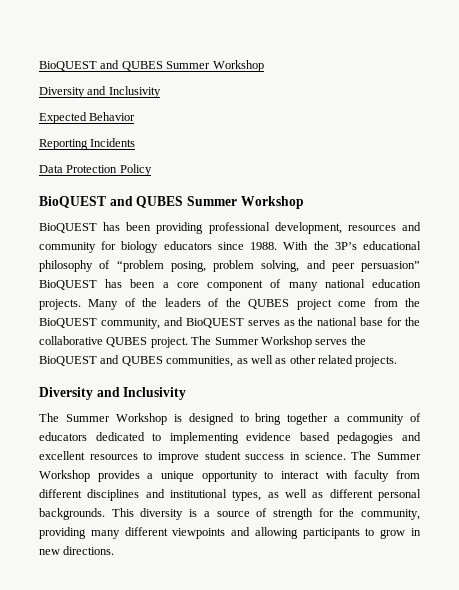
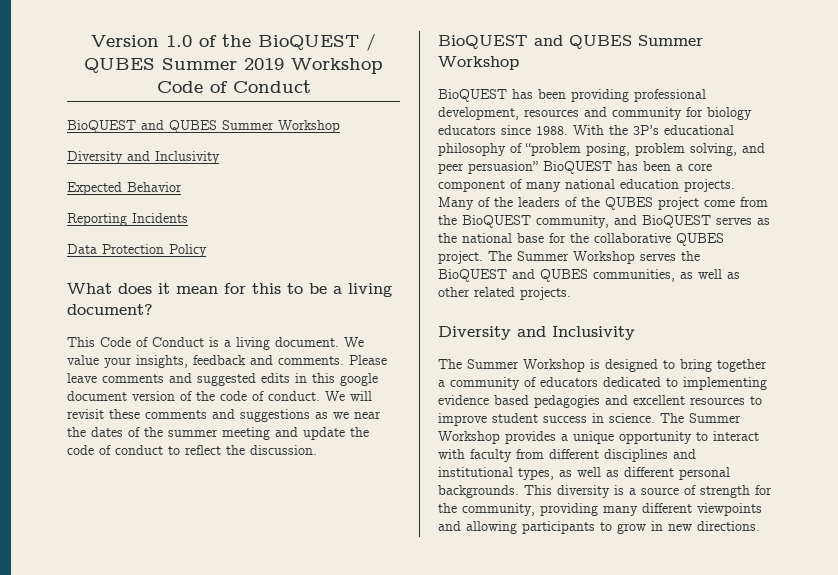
+ Version 1.0 of the BioQUEST / QUBES Summer 2019 Workshop Code of Conduct
+ What does it mean for this to be a living document?
+ This Code of Conduct is a living document. We value your insights, feedback and comments. Please leave comments and suggested edits in this google document version of the code of conduct. We will revisit these comments and suggestions as we near the dates of the summer meeting and update the code of conduct to reflect the discussion.

